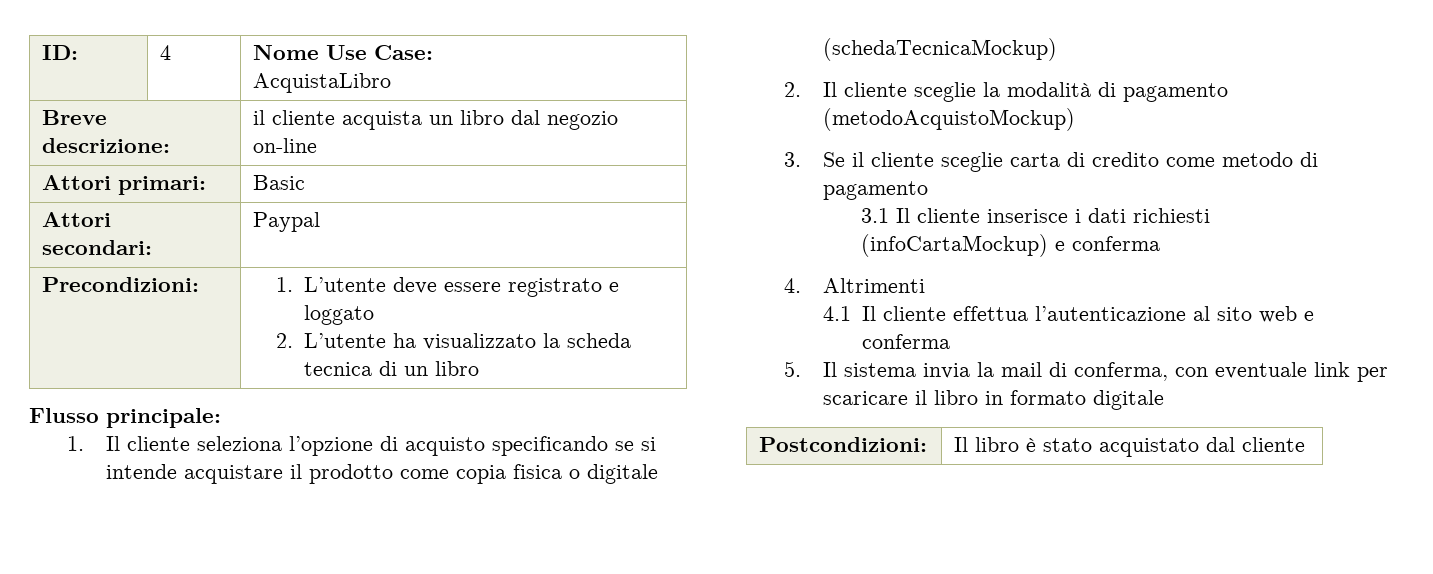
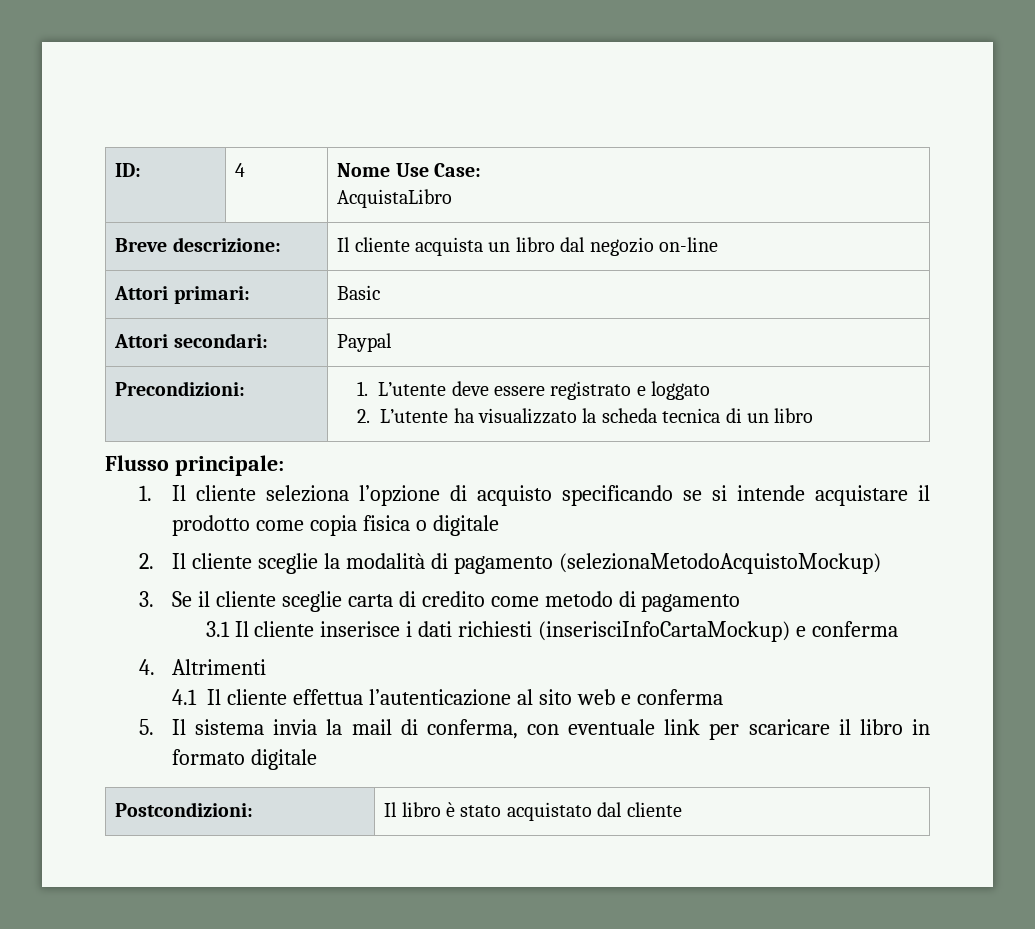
- Breve descrizione: | il cliente acquista un libro dal negozio on-line
+ Breve descrizione: | Il cliente acquista un libro dal negozio on-line
- 1. Il cliente seleziona l’opzione di acquisto specificando se si intende acquistare il prodotto come copia fisica o digitale (schedaTecnicaMockup)
+ 1. Il cliente seleziona l’opzione di acquisto specificando se si intende acquistare il prodotto come copia fisica o digitale
- 2. Il cliente sceglie la modalità di pagamento (metodoAcquistoMockup)
+ 2. Il cliente sceglie la modalità di pagamento (selezionaMetodoAcquistoMockup)
- 3.1 Il cliente inserisce i dati richiesti (infoCartaMockup) e conferma
+ 3.1 Il cliente inserisce i dati richiesti (inserisciInfoCartaMockup) e conferma

